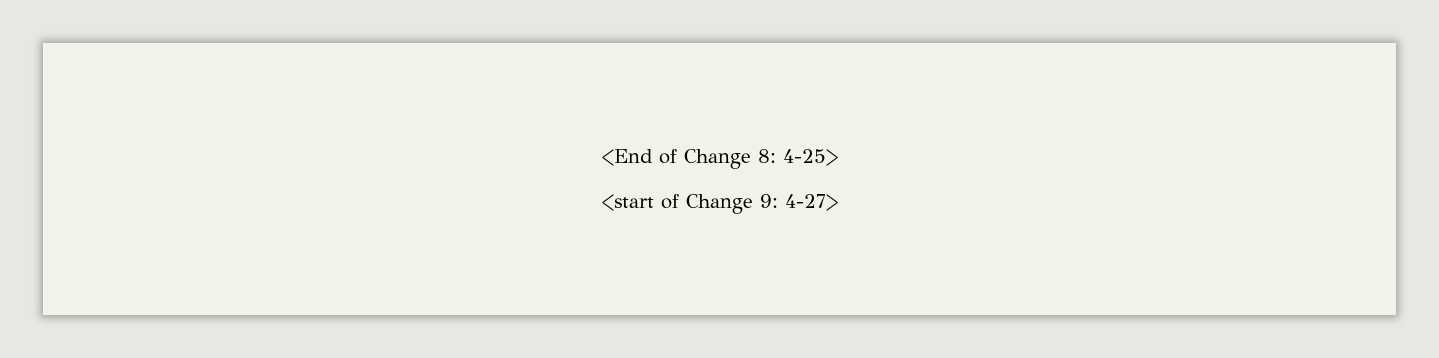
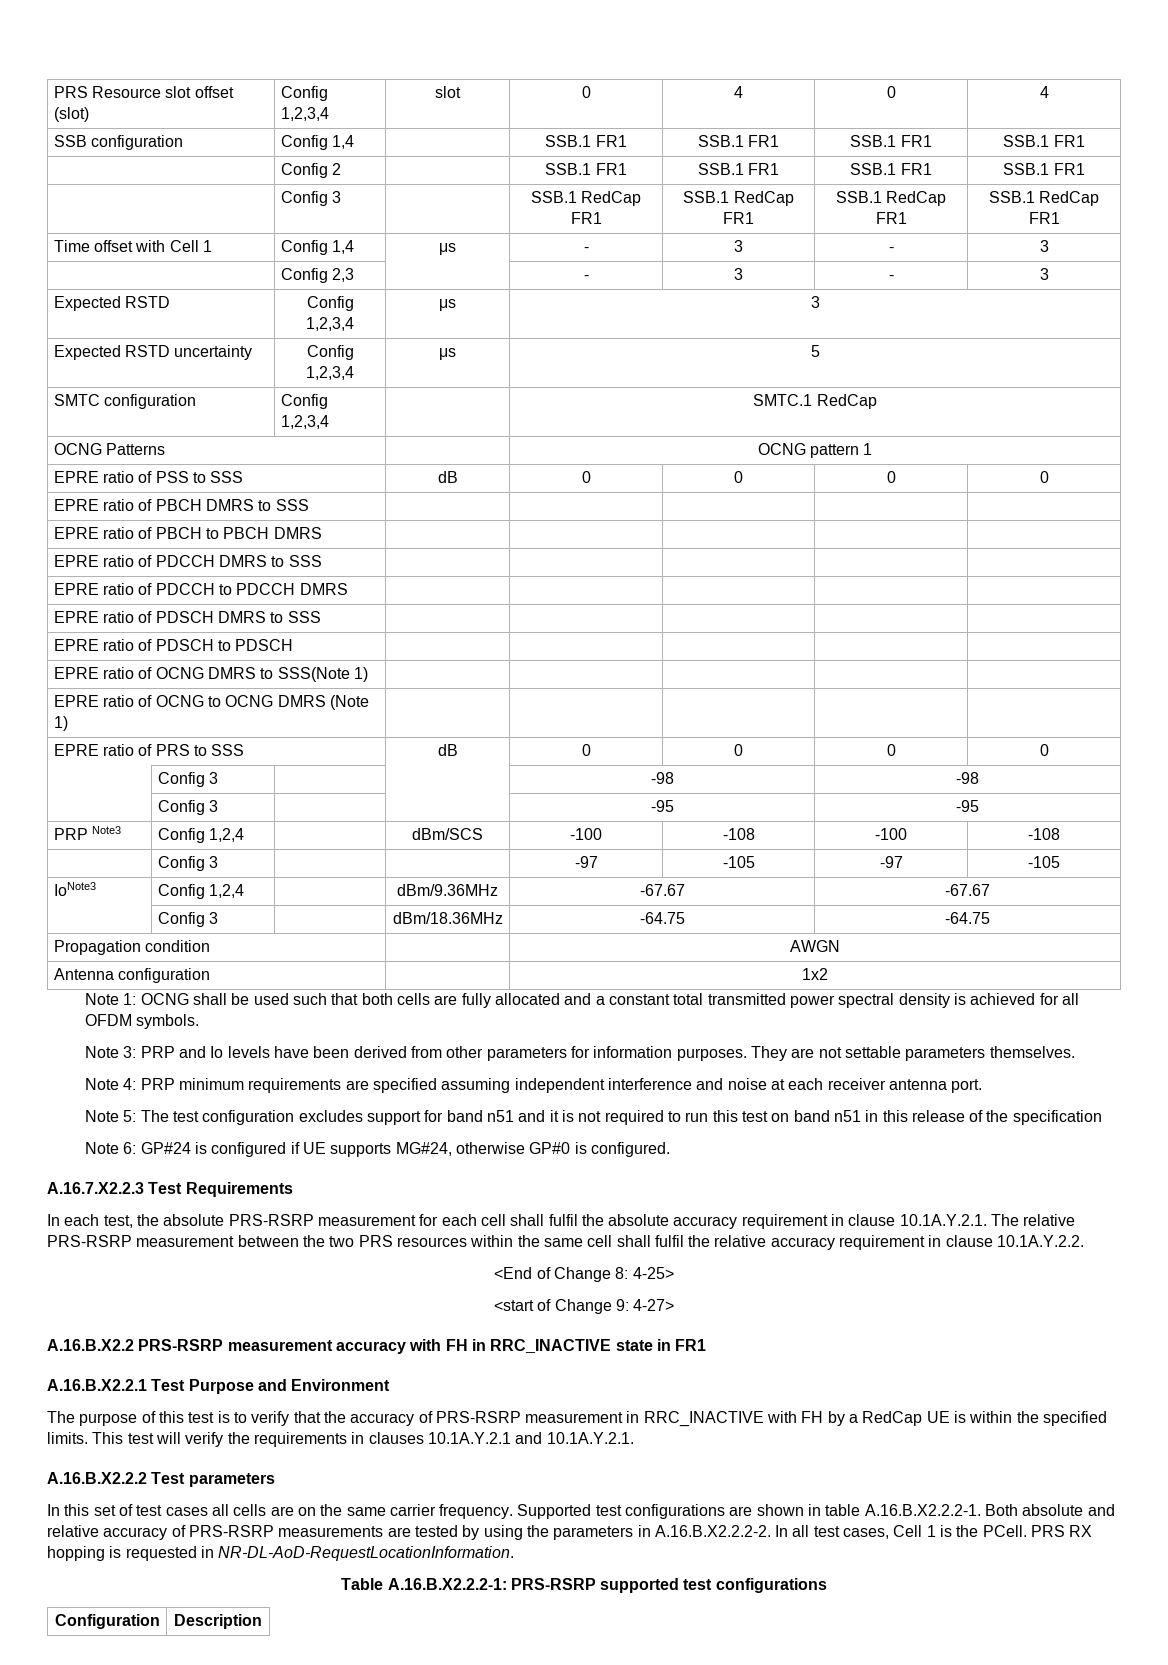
+ PRS Resource slot offset (slot) | Config 1,2,3,4 | slot | 0 | 4 | 0 | 4
+ SSB configuration | Config 1,4 | | SSB.1 FR1 | SSB.1 FR1 | SSB.1 FR1 | SSB.1 FR1
+ | Config 2 | | SSB.1 FR1 | SSB.1 FR1 | SSB.1 FR1 | SSB.1 FR1
+ | Config 3 | | SSB.1 RedCap FR1 | SSB.1 RedCap FR1 | SSB.1 RedCap FR1 | SSB.1 RedCap FR1
+ Time offset with Cell 1 | Config 1,4 | μs | - | 3 | - | 3
+ | Config 2,3 | | - | 3 | - | 3
+ Expected RSTD | Config 1,2,3,4 | μs | 3
+ Expected RSTD uncertainty | Config 1,2,3,4 | μs | 5
+ SMTC configuration | Config 1,2,3,4 | | SMTC.1 RedCap
+ OCNG Patterns | | OCNG pattern 1
+ EPRE ratio of PSS to SSS | dB | 0 | 0 | 0 | 0
+ EPRE ratio of PBCH DMRS to SSS | | | | |
+ EPRE ratio of PBCH to PBCH DMRS | | | | |
+ EPRE ratio of PDCCH DMRS to SSS | | | | |
+ EPRE ratio of PDCCH to PDCCH DMRS | | | | |
+ EPRE ratio of PDSCH DMRS to SSS | | | | |
+ EPRE ratio of PDSCH to PDSCH | | | | |
+ EPRE ratio of OCNG DMRS to SSS(Note 1) | | | | |
+ EPRE ratio of OCNG to OCNG DMRS (Note 1) | | | | |
+ EPRE ratio of PRS to SSS | dB | 0 | 0 | 0 | 0
+ | Config 3 | | | -98 | -98
+ | Config 3 | | | -95 | -95
+ PRP Note3 | Config 1,2,4 | | dBm/SCS | -100 | -108 | -100 | -108
+ | Config 3 | | | -97 | -105 | -97 | -105
+ IoNote3 | Config 1,2,4 | | dBm/9.36MHz | -67.67 | -67.67
+ | Config 3 | | dBm/18.36MHz | -64.75 | -64.75
+ Propagation condition | | AWGN
+ Antenna configuration | | 1x2
+ Note 1: OCNG shall be used such that both cells are fully allocated and a constant total transmitted power spectral density is achieved for all OFDM symbols.
+ Note 3: PRP and Io levels have been derived from other parameters for information purposes. They are not settable parameters themselves.
+ Note 4: PRP minimum requirements are specified assuming independent interference and noise at each receiver antenna port.
+ Note 5: The test configuration excludes support for band n51 and it is not required to run this test on band n51 in this release of the specification
+ Note 6: GP#24 is configured if UE supports MG#24, otherwise GP#0 is configured.
+ A.16.7.X2.2.3 Test Requirements
+ In each test, the absolute PRS-RSRP measurement for each cell shall fulfil the absolute accuracy requirement in clause 10.1A.Y.2.1. The relative PRS-RSRP measurement between the two PRS resources within the same cell shall fulfil the relative accuracy requirement in clause 10.1A.Y.2.2.
+ A.16.B.X2.2 PRS-RSRP measurement accuracy with FH in RRC_INACTIVE state in FR1
+ A.16.B.X2.2.1 Test Purpose and Environment
+ The purpose of this test is to verify that the accuracy of PRS-RSRP measurement in RRC_INACTIVE with FH by a RedCap UE is within the specified limits. This test will verify the requirements in clauses 10.1A.Y.2.1 and 10.1A.Y.2.1.
+ A.16.B.X2.2.2 Test parameters
+ In this set of test cases all cells are on the same carrier frequency. Supported test configurations are shown in table A.16.B.X2.2.2-1. Both absolute and relative accuracy of PRS-RSRP measurements are tested by using the parameters in A.16.B.X2.2.2-2. In all test cases, Cell 1 is the PCell. PRS RX hopping is requested in NR-DL-AoD-RequestLocationInformation.
+ Table A.16.B.X2.2.2-1: PRS-RSRP supported test configurations
+ Configuration | Description

